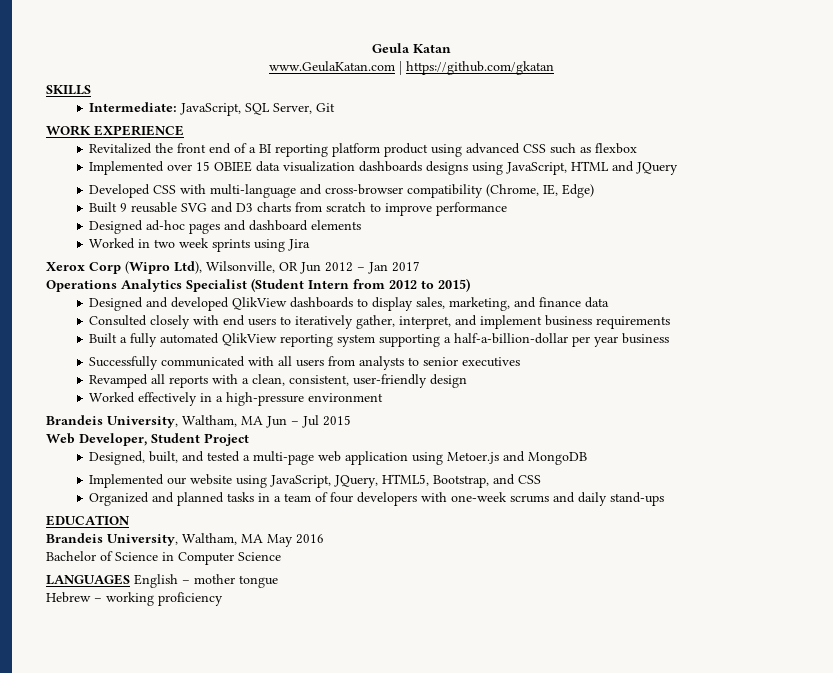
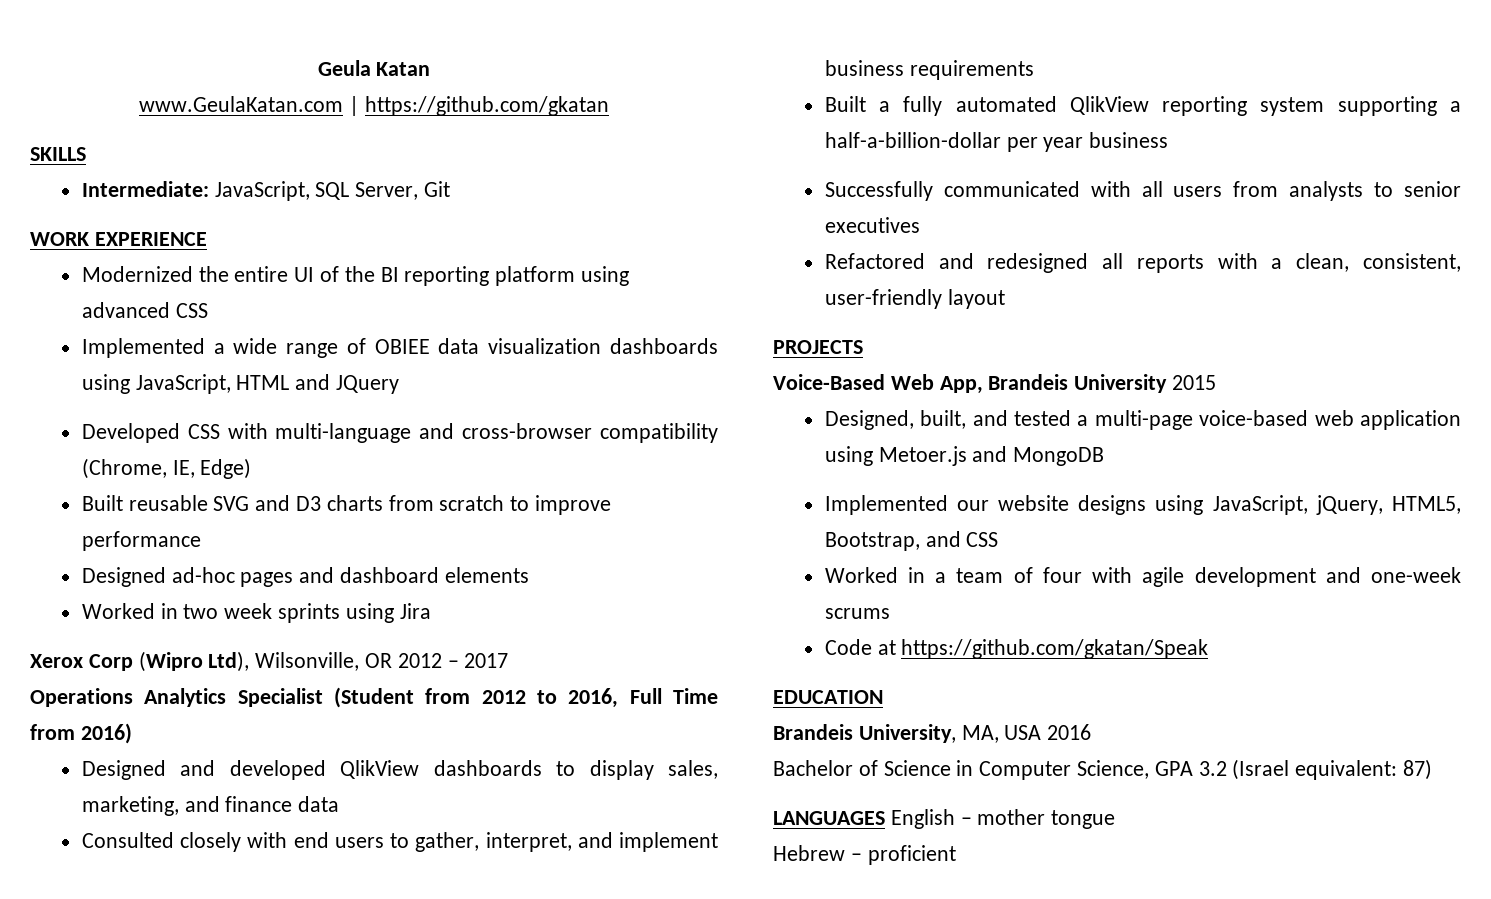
- Revitalized the front end of a BI reporting platform product using advanced CSS such as flexbox
- Implemented over 15 OBIEE data visualization dashboards designs using JavaScript, HTML and JQuery
+ Modernized the entire UI of the BI reporting platform using advanced CSS
+ Implemented a wide range of OBIEE data visualization dashboards using JavaScript, HTML and JQuery
- Built 9 reusable SVG and D3 charts from scratch to improve performance
+ Built reusable SVG and D3 charts from scratch to improve performance
- Xerox Corp (Wipro Ltd), Wilsonville, OR Jun 2012 – Jan 2017
+ Xerox Corp (Wipro Ltd), Wilsonville, OR 2012 – 2017
- Operations Analytics Specialist (Student Intern from 2012 to 2015)
+ Operations Analytics Specialist (Student from 2012 to 2016, Full Time from 2016)
- Consulted closely with end users to iteratively gather, interpret, and implement business requirements
+ Consulted closely with end users to gather, interpret, and implement business requirements
- Revamped all reports with a clean, consistent, user-friendly design
- Worked effectively in a high-pressure environment
- Brandeis University, Waltham, MA Jun – Jul 2015
- Web Developer, Student Project
+ Refactored and redesigned all reports with a clean, consistent, user-friendly layout
+ PROJECTS
+ Voice-Based Web App, Brandeis University 2015
- Designed, built, and tested a multi-page web application using Metoer.js and MongoDB
+ Designed, built, and tested a multi-page voice-based web application using Metoer.js and MongoDB
- Implemented our website using JavaScript, JQuery, HTML5, Bootstrap, and CSS
+ Implemented our website designs using JavaScript, jQuery, HTML5, Bootstrap, and CSS
- Organized and planned tasks in a team of four developers with one-week scrums and daily stand-ups
+ Worked in a team of four with agile development and one-week scrums
+ Code at https://github.com/gkatan/Speak
- Brandeis University, Waltham, MA May 2016
+ Brandeis University, MA, USA 2016
- Bachelor of Science in Computer Science
+ Bachelor of Science in Computer Science, GPA 3.2 (Israel equivalent: 87)
- Hebrew – working proficiency
+ Hebrew – proficient

